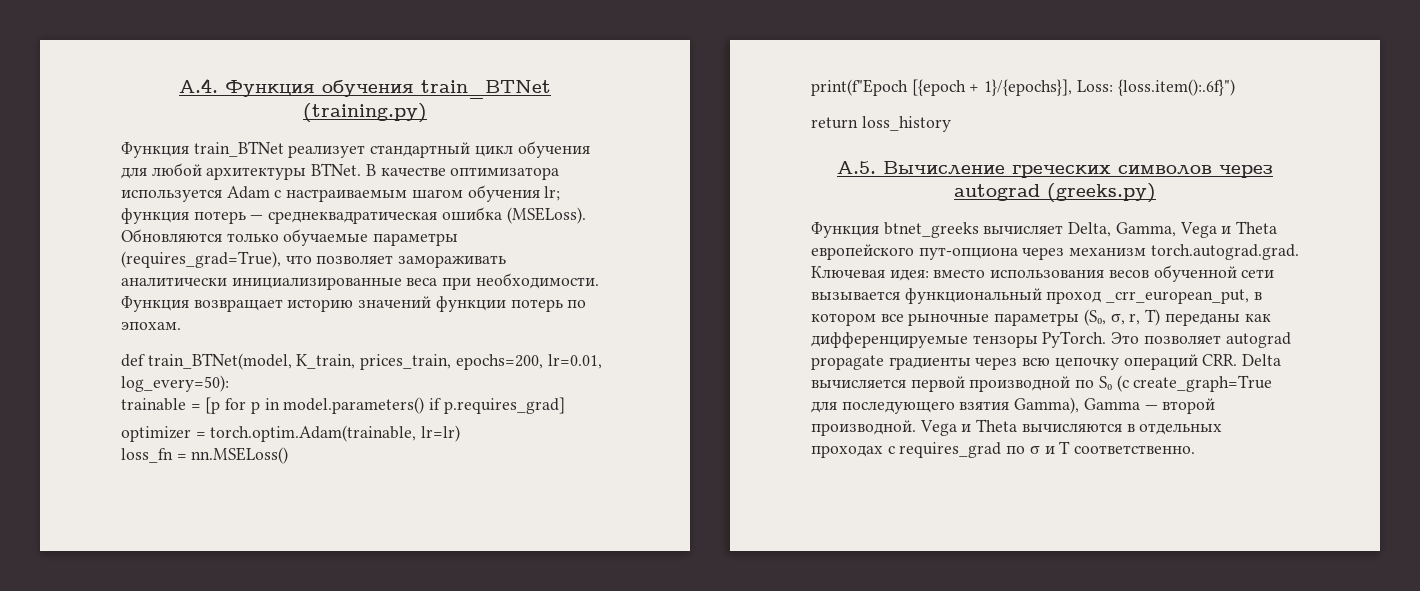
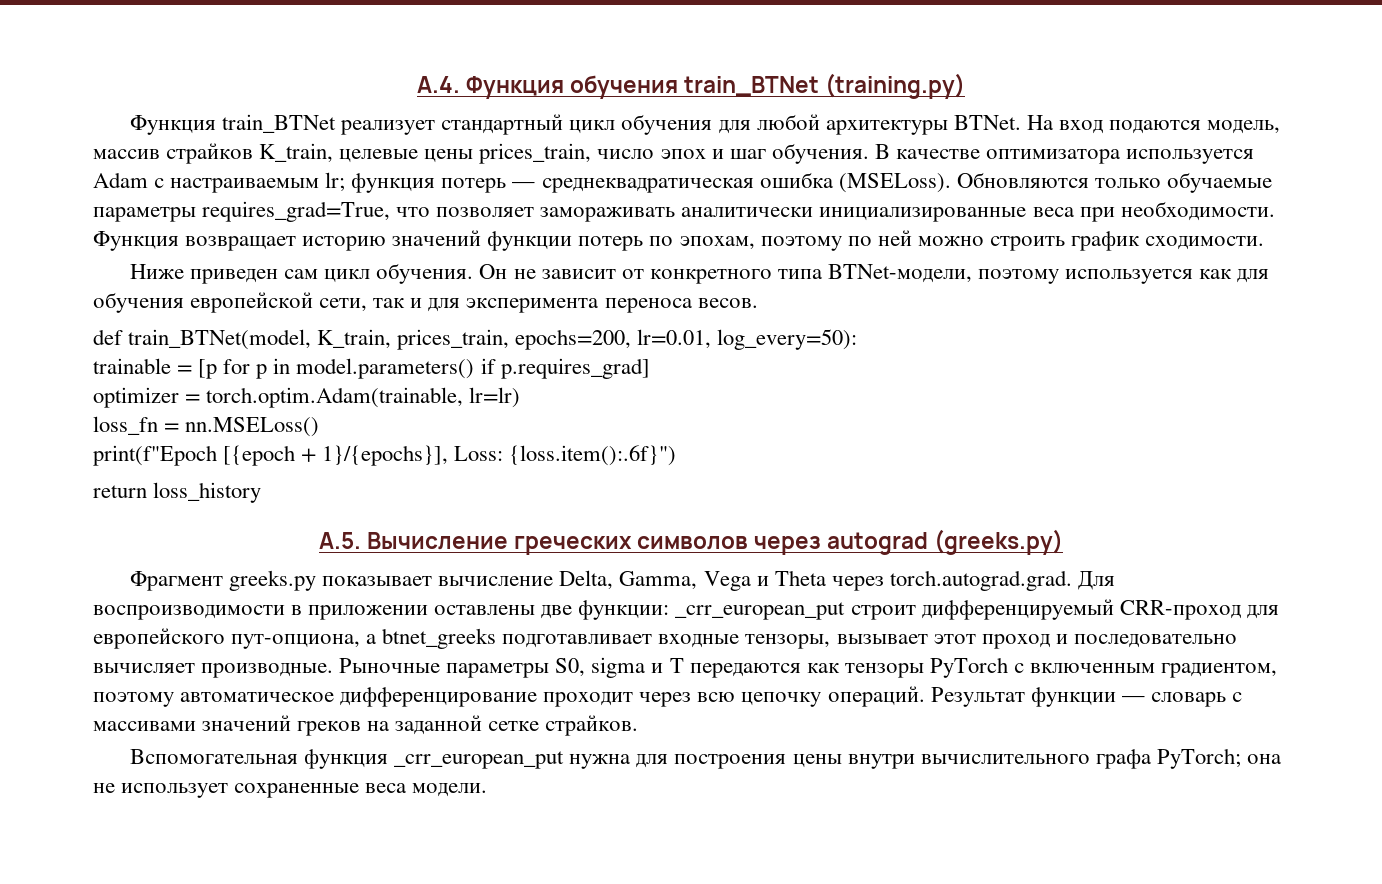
+ На вход подаются модель, массив страйков K_train, целевые цены prices_train, число эпох и шаг обучения.
- В качестве оптимизатора используется Adam с настраиваемым шагом обучения lr; функция потерь — среднеквадратическая ошибка (MSELoss).
+ В качестве оптимизатора используется Adam с настраиваемым lr; функция потерь — среднеквадратическая ошибка (MSELoss).
- Обновляются только обучаемые параметры (requires_grad=True), что позволяет замораживать аналитически инициализированные веса при необходимости.
+ Обновляются только обучаемые параметры requires_grad=True, что позволяет замораживать аналитически инициализированные веса при необходимости.
- Функция возвращает историю значений функции потерь по эпохам.
+ Функция возвращает историю значений функции потерь по эпохам, поэтому по ней можно строить график сходимости.
+ Ниже приведен сам цикл обучения. Он не зависит от конкретного типа BTNet-модели, поэтому используется как для обучения европейской сети, так и для эксперимента переноса весов.
- Функция btnet_greeks вычисляет Delta, Gamma, Vega и Theta европейского пут-опциона через механизм torch.autograd.grad. Ключевая идея: вместо использования весов обученной сети вызывается функциональный проход _crr_european_put, в котором все рыночные параметры (S₀, σ, r, T) переданы как дифференцируемые тензоры PyTorch. Это позволяет autograd propagate градиенты через всю цепочку операций CRR. Delta вычисляется первой производной по S₀ (с create_graph=True для последующего взятия Gamma), Gamma — второй производной. Vega и Theta вычисляются в отдельных проходах с requires_grad по σ и T соответственно.
+ Фрагмент greeks.py показывает вычисление Delta, Gamma, Vega и Theta через torch.autograd.grad. Для воспроизводимости в приложении оставлены две функции: _crr_european_put строит дифференцируемый CRR-проход для европейского пут-опциона, а btnet_greeks подготавливает входные тензоры, вызывает этот проход и последовательно вычисляет производные. Рыночные параметры S0, sigma и T передаются как тензоры PyTorch с включенным градиентом, поэтому автоматическое дифференцирование проходит через всю цепочку операций. Результат функции — словарь с массивами значений греков на заданной сетке страйков.
+ Вспомогательная функция _crr_european_put нужна для построения цены внутри вычислительного графа PyTorch; она не использует сохраненные веса модели.

